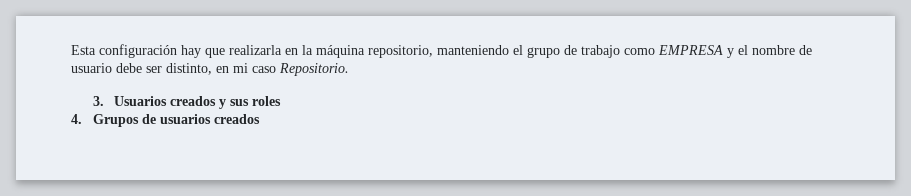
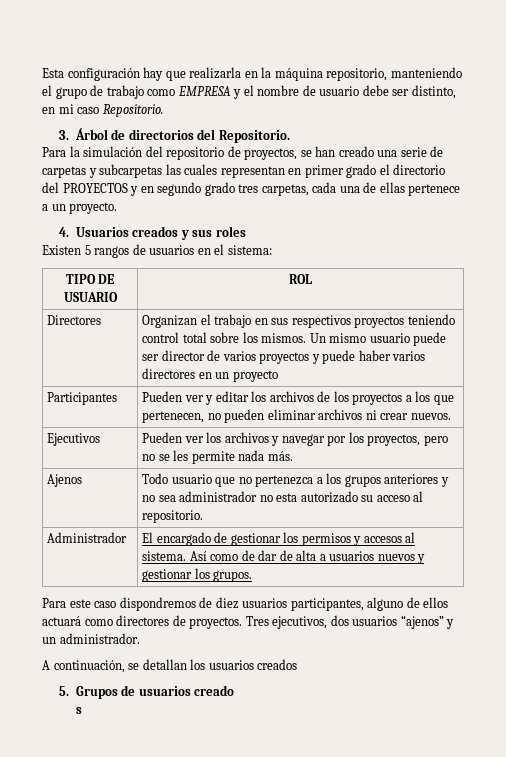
- 3. Usuarios creados y sus roles
+ 3. Árbol de directorios del Repositorio.
+ Para la simulación del repositorio de proyectos, se han creado una serie de carpetas y subcarpetas las cuales representan en primer grado el directorio del PROYECTOS y en segundo grado tres carpetas, cada una de ellas pertenece a un proyecto.
+ 4. Usuarios creados y sus roles
- 4. Grupos de usuarios creados
+ Existen 5 rangos de usuarios en el sistema:
+ TIPO DE USUARIO | ROL
+ Directores | Organizan el trabajo en sus respectivos proyectos teniendo control total sobre los mismos. Un mismo usuario puede ser director de varios proyectos y puede haber varios directores en un proyecto
+ Participantes | Pueden ver y editar los archivos de los proyectos a los que pertenecen, no pueden eliminar archivos ni crear nuevos.
+ Ejecutivos | Pueden ver los archivos y navegar por los proyectos, pero no se les permite nada más.
+ Ajenos | Todo usuario que no pertenezca a los grupos anteriores y no sea administrador no esta autorizado su acceso al repositorio.
+ Administrador | El encargado de gestionar los permisos y accesos al sistema. Así como de dar de alta a usuarios nuevos y gestionar los grupos.
+ Para este caso dispondremos de diez usuarios participantes, alguno de ellos actuará como directores de proyectos. Tres ejecutivos, dos usuarios “ajenos” y un administrador.
+ A continuación, se detallan los usuarios creados
+ 5. Grupos de usuarios creado
+ s

